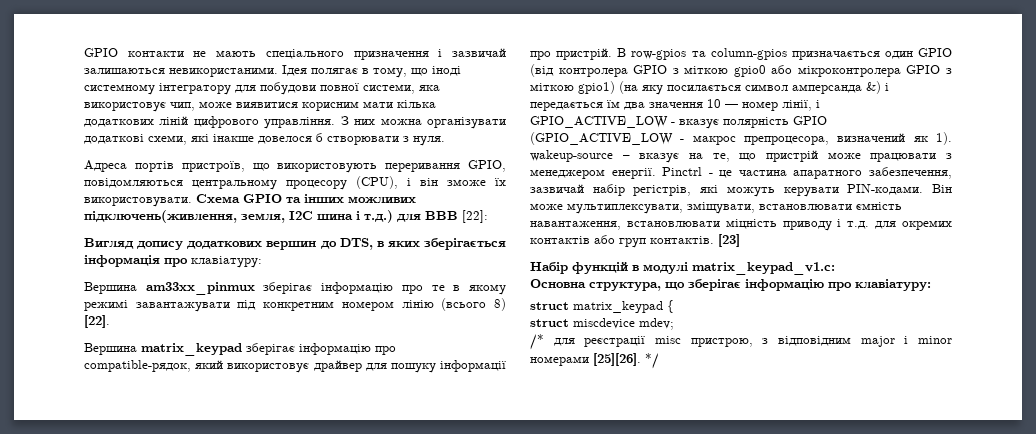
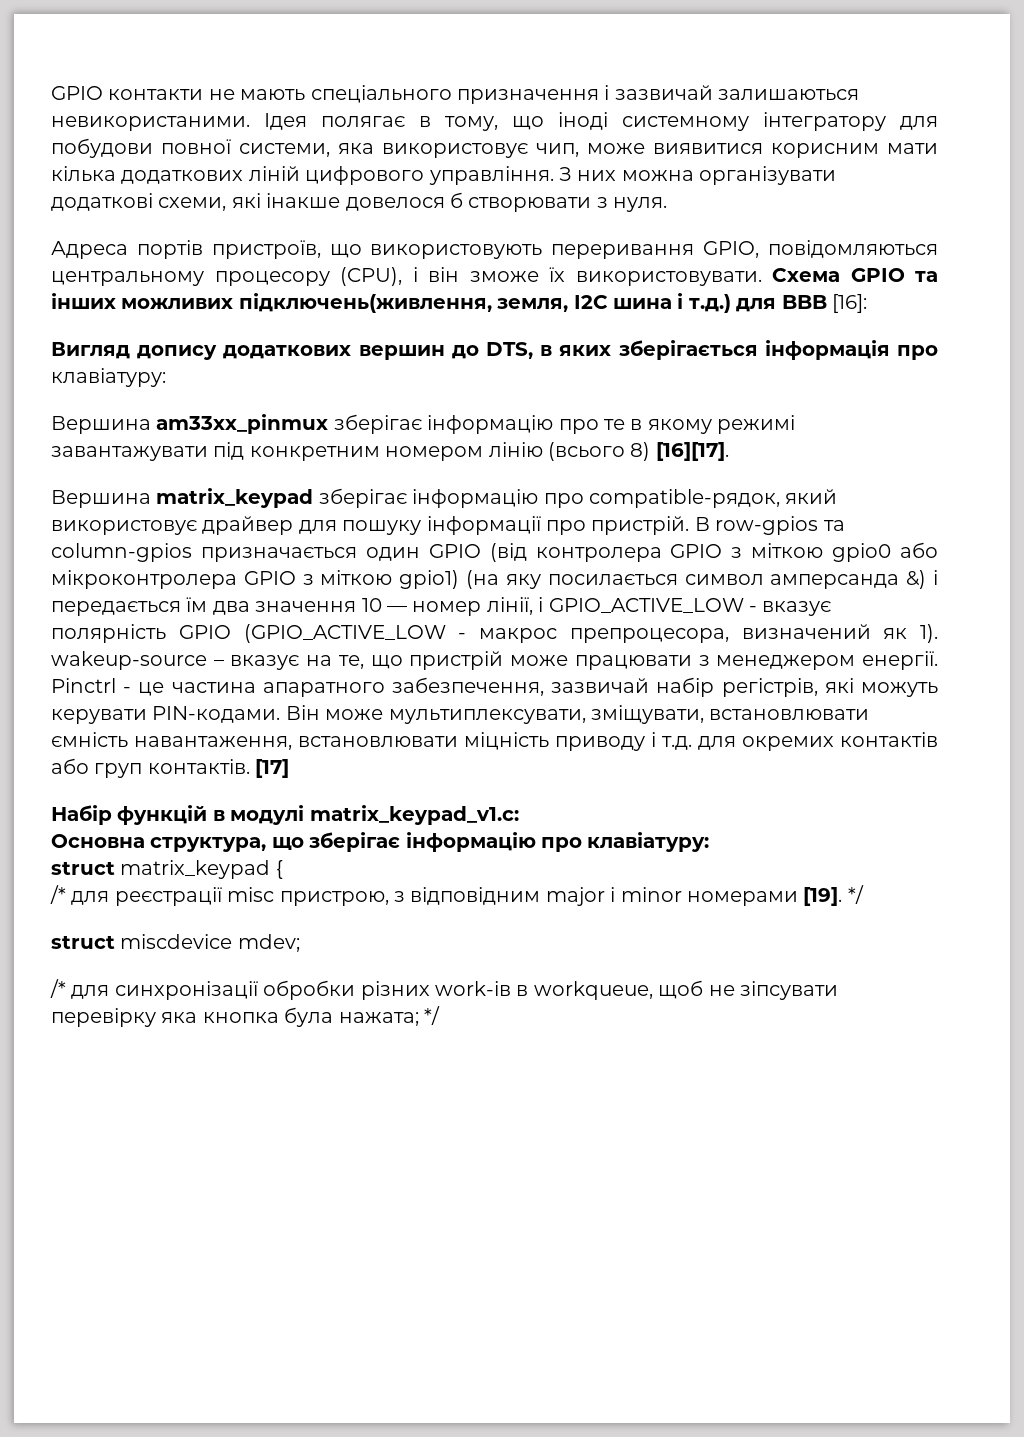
- Схема GPIO та інших можливих підключень(живлення, земля, I2C шина і т.д.) для BBB [22]:
+ Схема GPIO та інших можливих підключень(живлення, земля, I2C шина і т.д.) для BBB [16]:
- Вершина am33xx_pinmux зберігає інформацію про те в якому режимі завантажувати під конкретним номером лінію (всього 8) [22].
+ Вершина am33xx_pinmux зберігає інформацію про те в якому режимі завантажувати під конкретним номером лінію (всього 8) [16][17].
- [23]
+ [17]
- struct miscdevice mdev;
- /* для реєстрації misc пристрою, з відповідним major і minor номерами [25][26]. */
+ /* для реєстрації misc пристрою, з відповідним major і minor номерами [19]. */
+ struct miscdevice mdev;
+ /* для синхронізації обробки різних work-ів в workqueue, щоб не зіпсувати перевірку яка кнопка була нажата; */

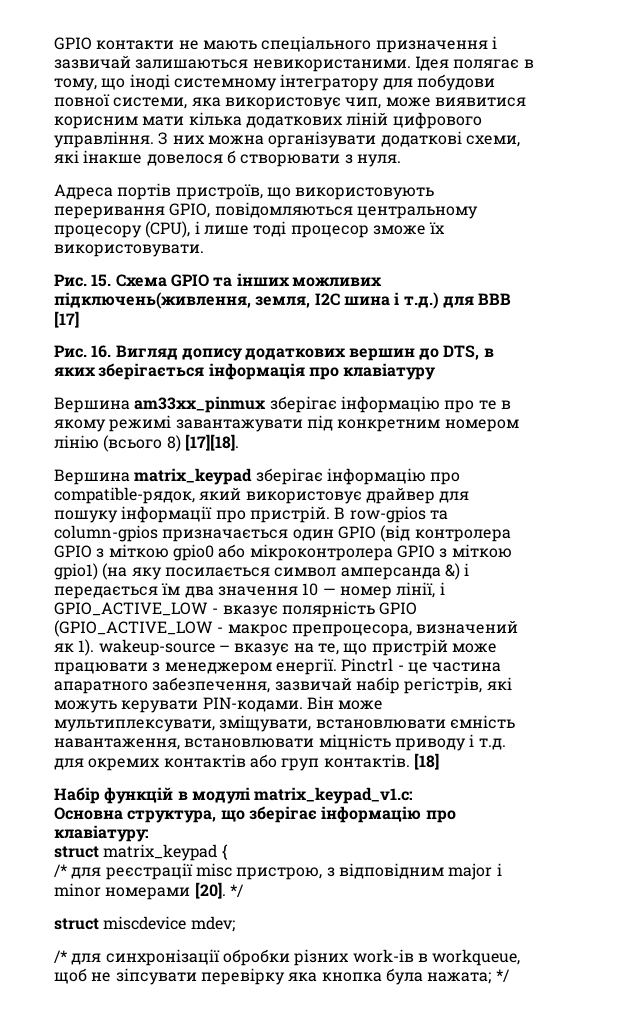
- Адреса портів пристроїв, що використовують переривання GPIO, повідомляються центральному процесору (CPU), і він зможе їх використовувати. Схема GPIO та інших можливих підключень(живлення, земля, I2C шина і т.д.) для BBB [16]:
- Вигляд допису додаткових вершин до DTS, в яких зберігається інформація про клавіатуру:
+ Адреса портів пристроїв, що використовують переривання GPIO, повідомляються центральному процесору (CPU), і лише тоді процесор зможе їх використовувати.
+ Рис. 15. Схема GPIO та інших можливих підключень(живлення, земля, I2C шина і т.д.) для BBB [17]
+ Рис. 16. Вигляд допису додаткових вершин до DTS, в яких зберігається інформація про клавіатуру
- Вершина am33xx_pinmux зберігає інформацію про те в якому режимі завантажувати під конкретним номером лінію (всього 8) [16][17].
+ Вершина am33xx_pinmux зберігає інформацію про те в якому режимі завантажувати під конкретним номером лінію (всього 8) [17][18].
- [17]
+ [18]
- /* для реєстрації misc пристрою, з відповідним major і minor номерами [19].
+ /* для реєстрації misc пристрою, з відповідним major і minor номерами [20].

